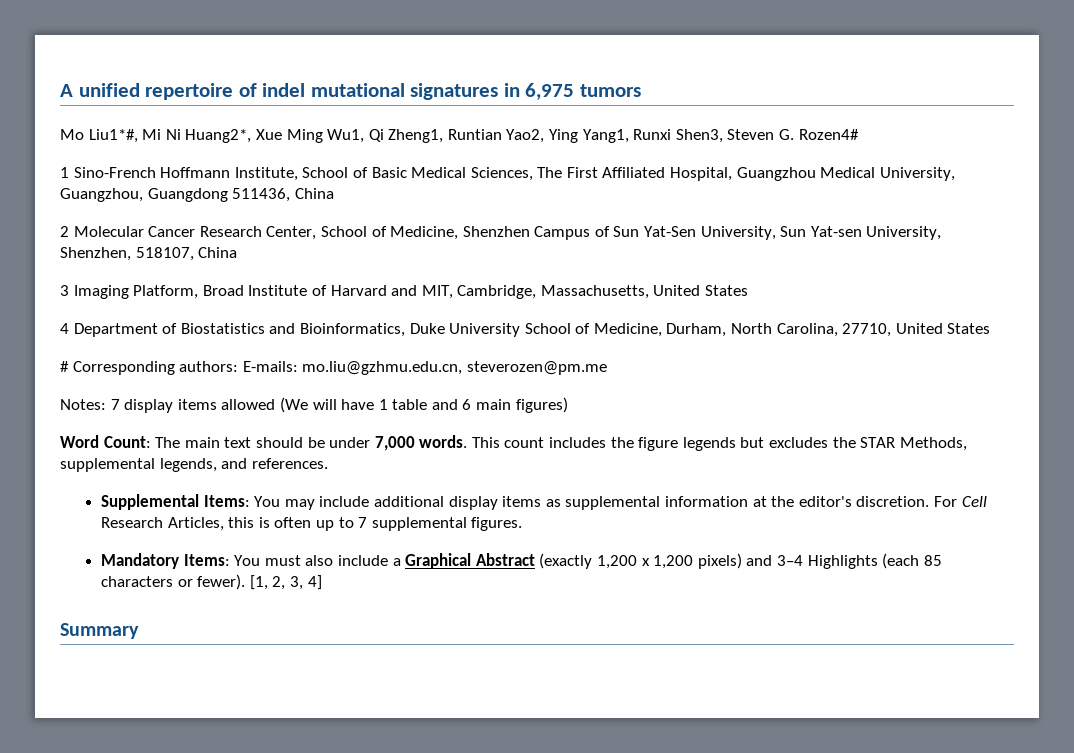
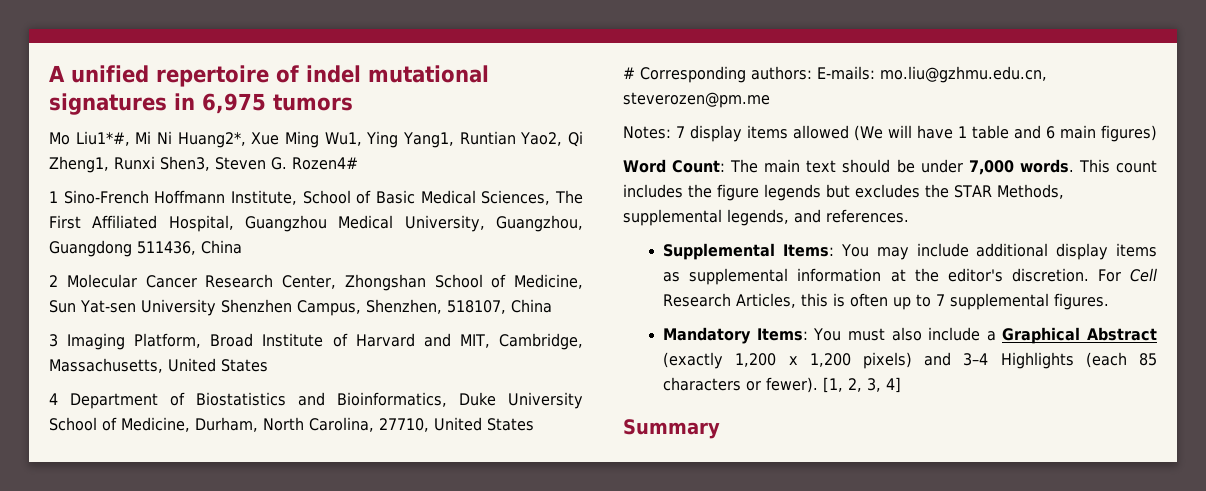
- Mo Liu1*#, Mi Ni Huang2*, Xue Ming Wu1, Qi Zheng1, Runtian Yao2, Ying Yang1, Runxi Shen3, Steven G. Rozen4#
+ Mo Liu1*#, Mi Ni Huang2*, Xue Ming Wu1, Ying Yang1, Runtian Yao2, Qi Zheng1, Runxi Shen3, Steven G. Rozen4#
- 2 Molecular Cancer Research Center, School of Medicine, Shenzhen Campus of Sun Yat-Sen University, Sun Yat-sen University, Shenzhen, 518107, China
+ 2 Molecular Cancer Research Center, Zhongshan School of Medicine, Sun Yat-sen University Shenzhen Campus, Shenzhen, 518107, China

